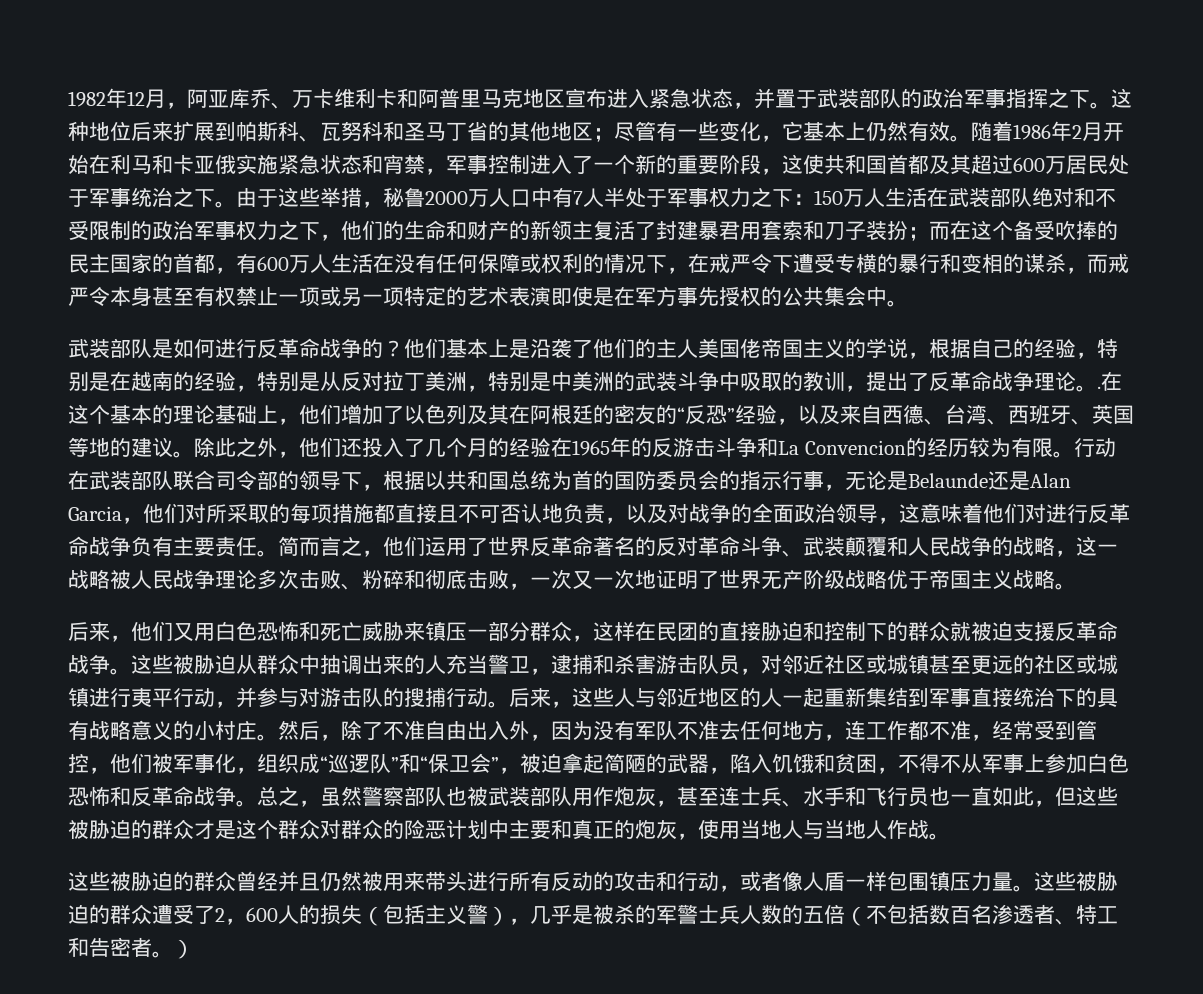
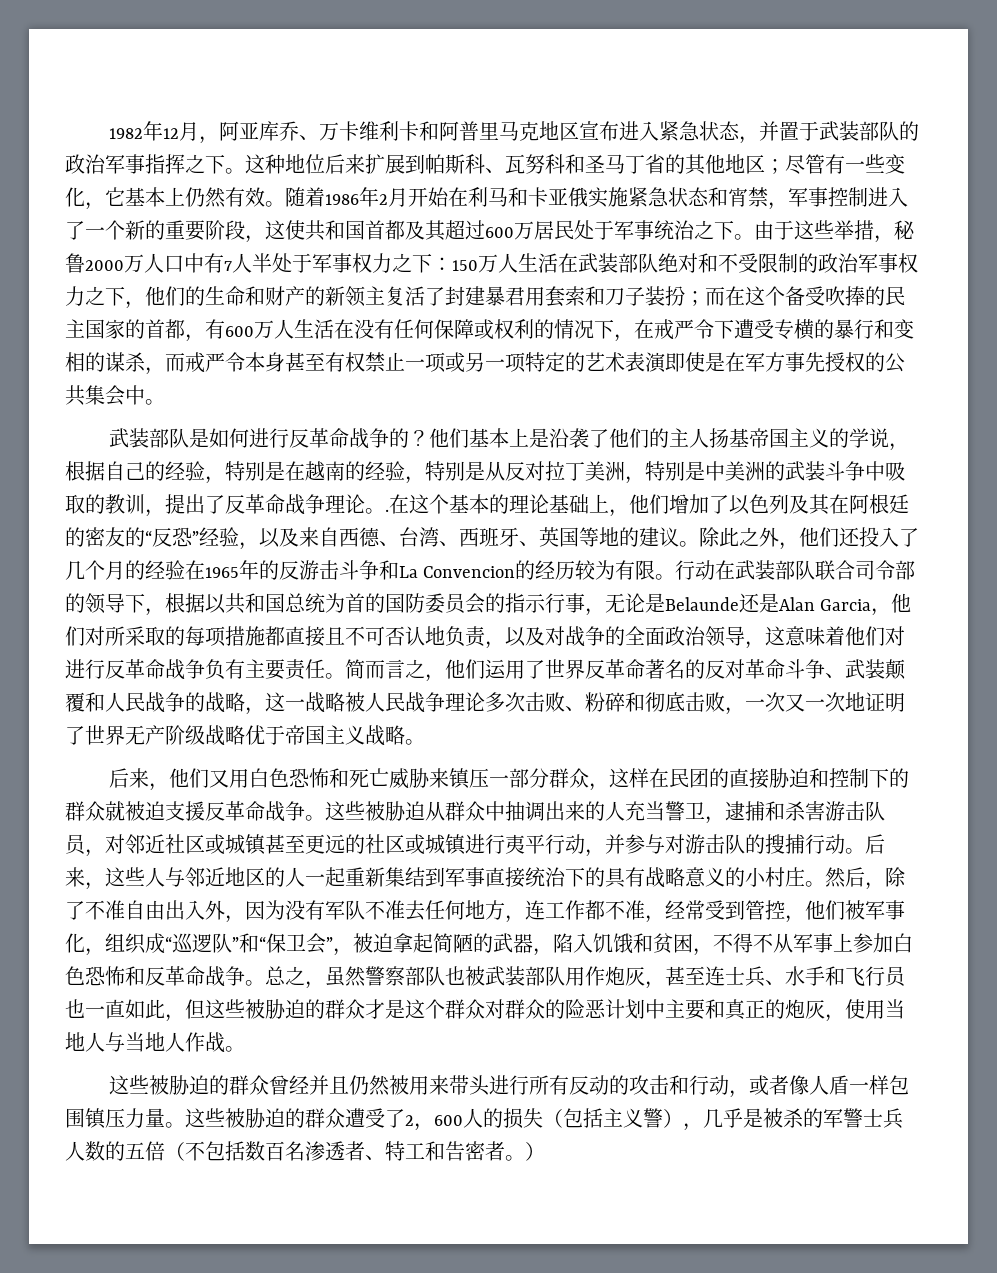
- 他们基本上是沿袭了他们的主人美国佬帝国主义的学说，根据自己的经验，特别是在越南的经验，特别是从反对拉丁美洲，特别是中美洲的武装斗争中吸取的教训，提出了反革命战争理论。.
+ 他们基本上是沿袭了他们的主人扬基帝国主义的学说，根据自己的经验，特别是在越南的经验，特别是从反对拉丁美洲，特别是中美洲的武装斗争中吸取的教训，提出了反革命战争理论。.

